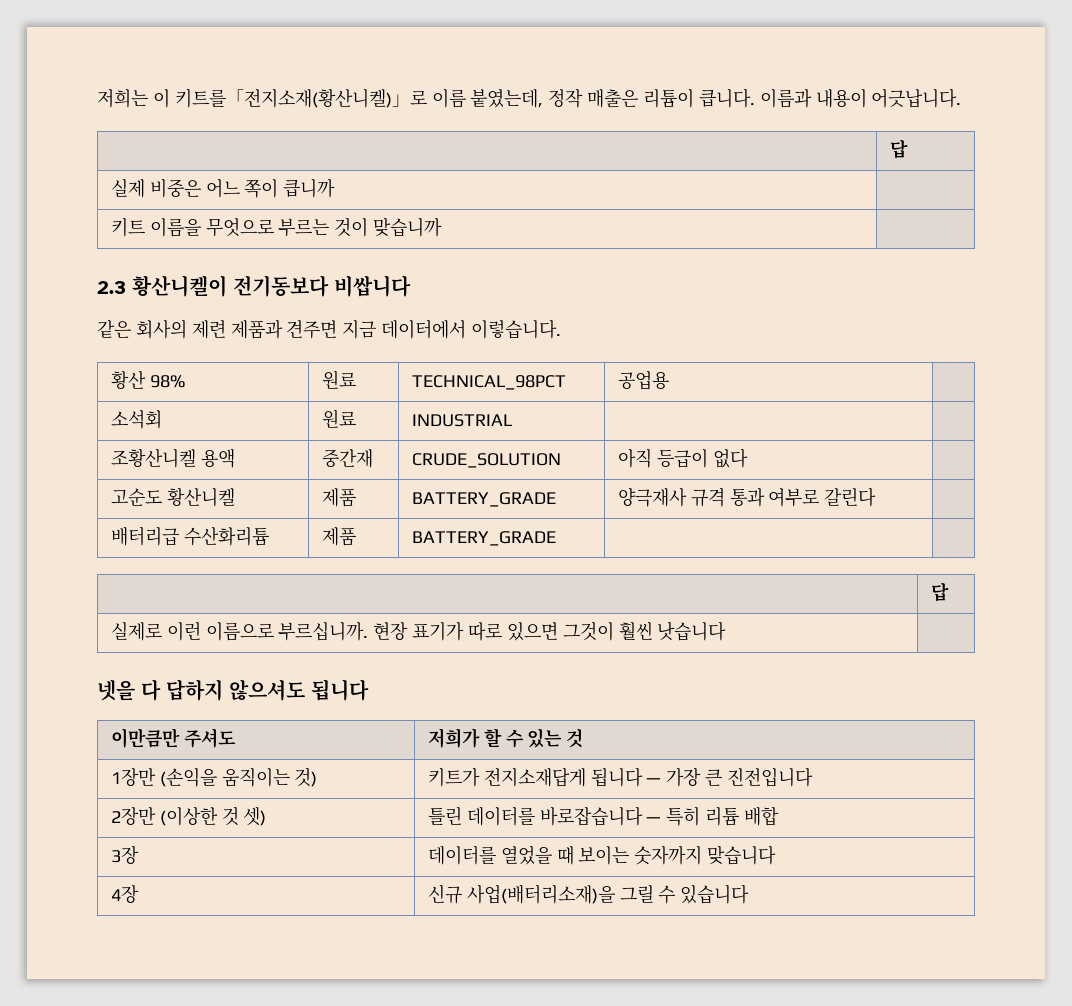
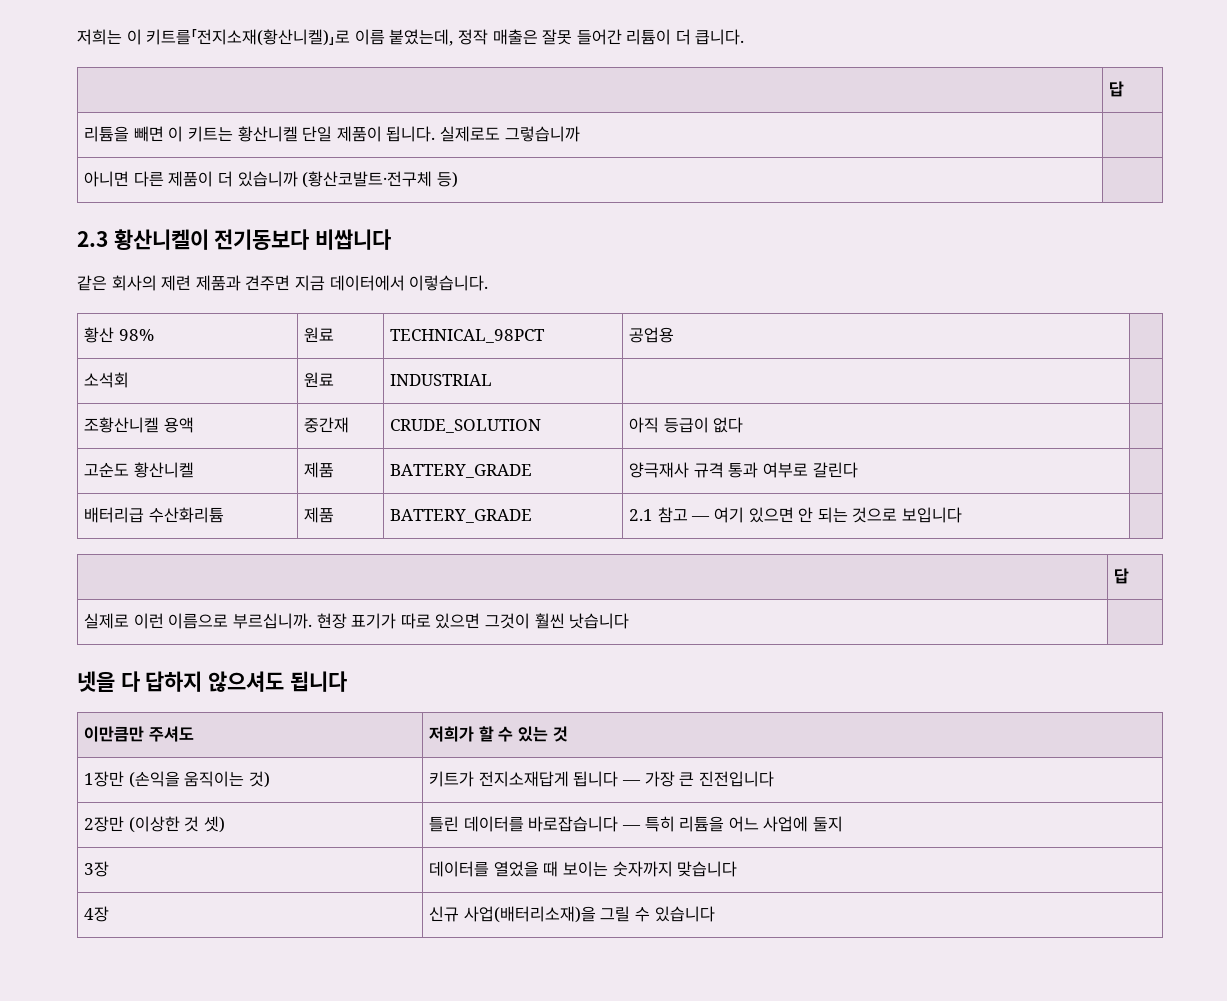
- 저희는 이 키트를「전지소재(황산니켈)」로 이름 붙였는데, 정작 매출은 리튬이 큽니다. 이름과 내용이 어긋납니다.
+ 저희는 이 키트를「전지소재(황산니켈)」로 이름 붙였는데, 정작 매출은 잘못 들어간 리튬이 더 큽니다.
  | 답
- 실제 비중은 어느 쪽이 큽니까 |
- 키트 이름을 무엇으로 부르는 것이 맞습니까 |
+ 리튬을 빼면 이 키트는 황산니켈 단일 제품이 됩니다. 실제로도 그렇습니까 |
+ 아니면 다른 제품이 더 있습니까 (황산코발트·전구체 등) |
- 배터리급 수산화리튬 | 제품 | BATTERY_GRADE | |
+ 배터리급 수산화리튬 | 제품 | BATTERY_GRADE | 2.1 참고 — 여기 있으면 안 되는 것으로 보입니다 |
- 2장만 (이상한 것 셋) | 틀린 데이터를 바로잡습니다 — 특히 리튬 배합
+ 2장만 (이상한 것 셋) | 틀린 데이터를 바로잡습니다 — 특히 리튬을 어느 사업에 둘지

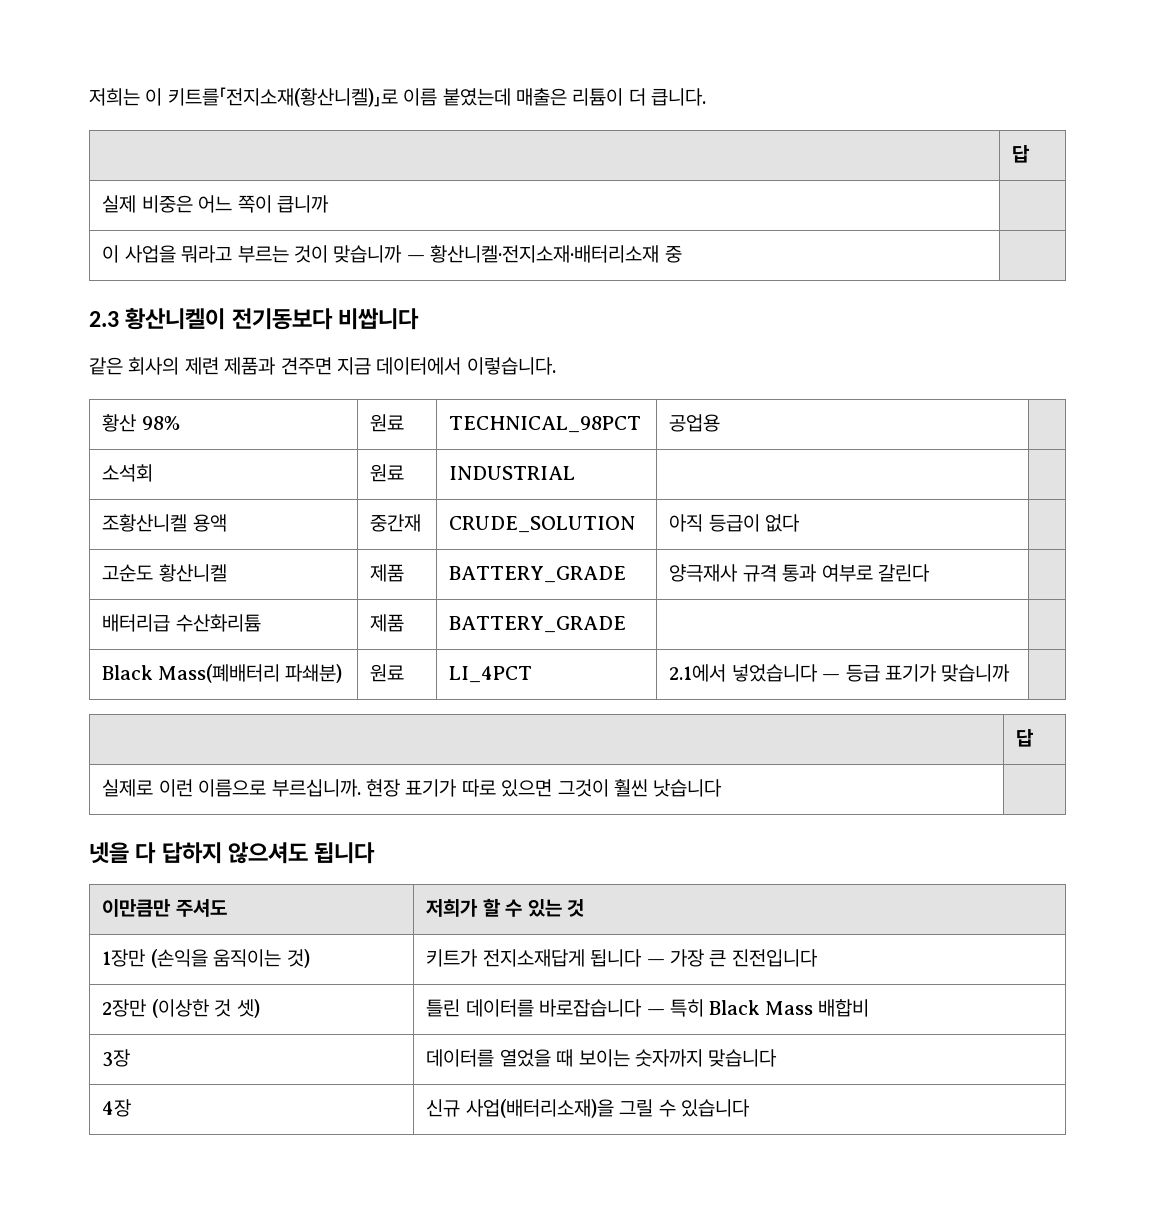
- 저희는 이 키트를「전지소재(황산니켈)」로 이름 붙였는데, 정작 매출은 잘못 들어간 리튬이 더 큽니다.
+ 저희는 이 키트를「전지소재(황산니켈)」로 이름 붙였는데 매출은 리튬이 더 큽니다.
- 리튬을 빼면 이 키트는 황산니켈 단일 제품이 됩니다. 실제로도 그렇습니까 |
- 아니면 다른 제품이 더 있습니까 (황산코발트·전구체 등) |
+ 실제 비중은 어느 쪽이 큽니까 |
+ 이 사업을 뭐라고 부르는 것이 맞습니까 — 황산니켈·전지소재·배터리소재 중 |
- 배터리급 수산화리튬 | 제품 | BATTERY_GRADE | 2.1 참고 — 여기 있으면 안 되는 것으로 보입니다 |
+ 배터리급 수산화리튬 | 제품 | BATTERY_GRADE | |
+ Black Mass(폐배터리 파쇄분) | 원료 | LI_4PCT | 2.1에서 넣었습니다 — 등급 표기가 맞습니까 |
- 2장만 (이상한 것 셋) | 틀린 데이터를 바로잡습니다 — 특히 리튬을 어느 사업에 둘지
+ 2장만 (이상한 것 셋) | 틀린 데이터를 바로잡습니다 — 특히 Black Mass 배합비

